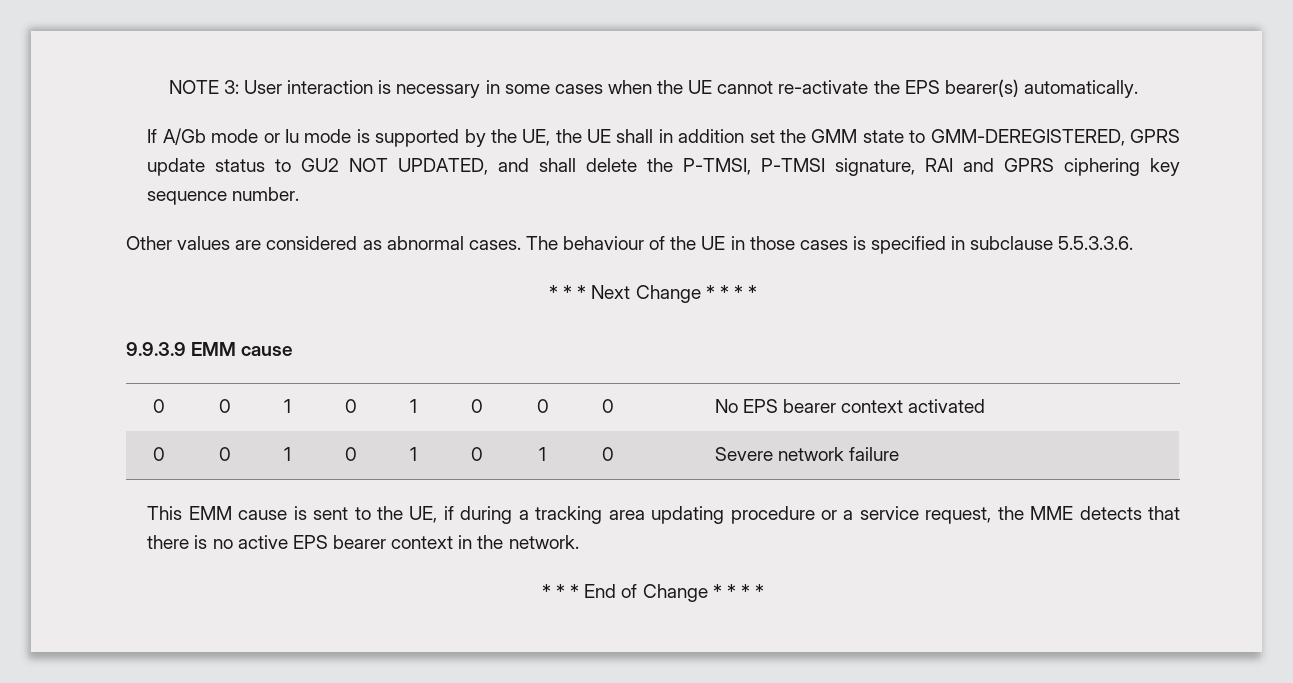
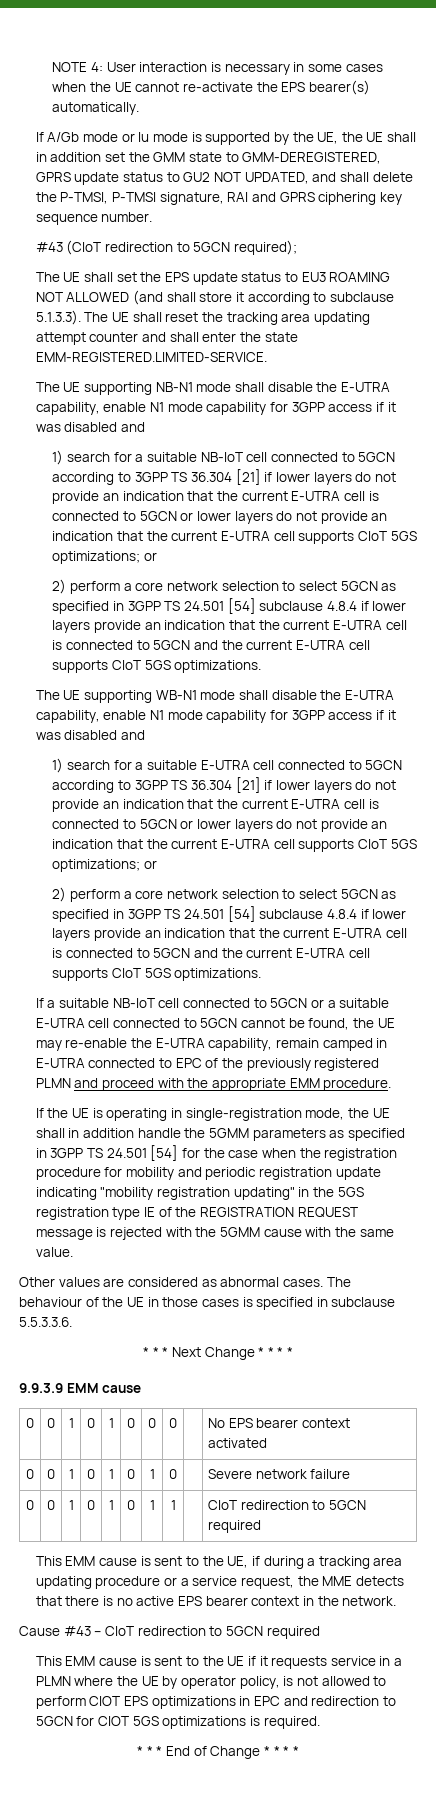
- NOTE 3: User interaction is necessary in some cases when the UE cannot re-activate the EPS bearer(s) automatically.
+ NOTE 4: User interaction is necessary in some cases when the UE cannot re-activate the EPS bearer(s) automatically.
+ #43 (CIoT redirection to 5GCN required);
+ The UE shall set the EPS update status to EU3 ROAMING NOT ALLOWED (and shall store it according to subclause 5.1.3.3). The UE shall reset the tracking area updating attempt counter and shall enter the state EMM-REGISTERED.LIMITED-SERVICE.
+ The UE supporting NB-N1 mode shall disable the E-UTRA capability, enable N1 mode capability for 3GPP access if it was disabled and
+ 1) search for a suitable NB-IoT cell connected to 5GCN according to 3GPP TS 36.304 [21] if lower layers do not provide an indication that the current E-UTRA cell is connected to 5GCN or lower layers do not provide an indication that the current E-UTRA cell supports CIoT 5GS optimizations; or
+ 2) perform a core network selection to select 5GCN as specified in 3GPP TS 24.501 [54] subclause 4.8.4 if lower layers provide an indication that the current E-UTRA cell is connected to 5GCN and the current E-UTRA cell supports CIoT 5GS optimizations.
+ The UE supporting WB-N1 mode shall disable the E-UTRA capability, enable N1 mode capability for 3GPP access if it was disabled and
+ 1) search for a suitable E-UTRA cell connected to 5GCN according to 3GPP TS 36.304 [21] if lower layers do not provide an indication that the current E-UTRA cell is connected to 5GCN or lower layers do not provide an indication that the current E-UTRA cell supports CIoT 5GS optimizations; or
+ 2) perform a core network selection to select 5GCN as specified in 3GPP TS 24.501 [54] subclause 4.8.4 if lower layers provide an indication that the current E-UTRA cell is connected to 5GCN and the current E-UTRA cell supports CIoT 5GS optimizations.
+ If a suitable NB-IoT cell connected to 5GCN or a suitable E-UTRA cell connected to 5GCN cannot be found, the UE may re-enable the E-UTRA capability, remain camped in E-UTRA connected to EPC of the previously registered PLMN and proceed with the appropriate EMM procedure.
+ If the UE is operating in single-registration mode, the UE shall in addition handle the 5GMM parameters as specified in 3GPP TS 24.501 [54] for the case when the registration procedure for mobility and periodic registration update indicating "mobility registration updating" in the 5GS registration type IE of the REGISTRATION REQUEST message is rejected with the 5GMM cause with the same value.
+ 0 | 0 | 1 | 0 | 1 | 0 | 1 | 1 | | CIoT redirection to 5GCN required
+ Cause #43 – CIoT redirection to 5GCN required
+ This EMM cause is sent to the UE if it requests service in a PLMN where the UE by operator policy, is not allowed to perform CIOT EPS optimizations in EPC and redirection to 5GCN for CIOT 5GS optimizations is required.

